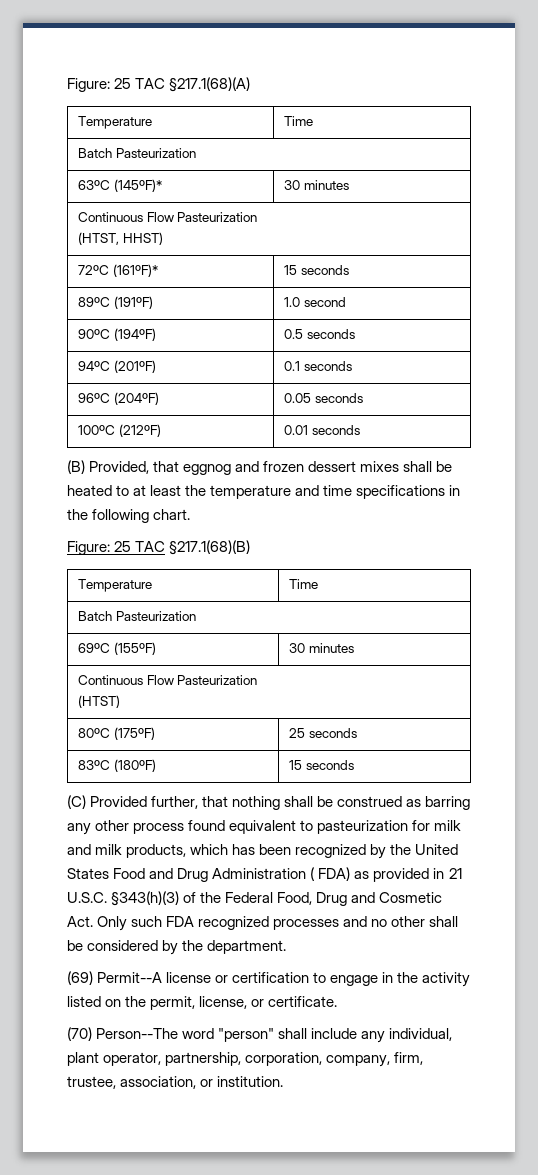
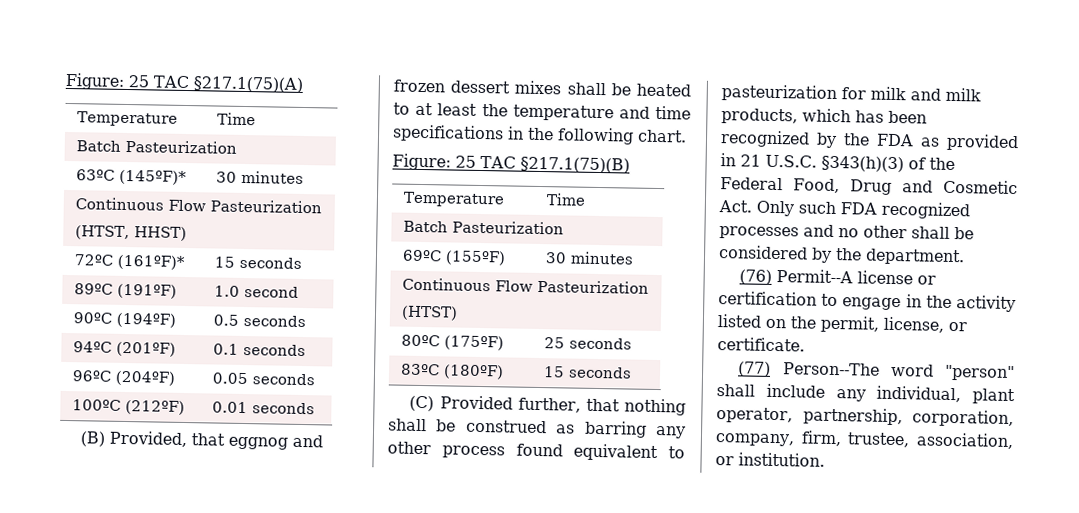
- Figure: 25 TAC §217.1(68)(A)
+ Figure: 25 TAC §217.1(75)(A)
- Figure: 25 TAC §217.1(68)(B)
+ Figure: 25 TAC §217.1(75)(B)
- (C) Provided further, that nothing shall be construed as barring any other process found equivalent to pasteurization for milk and milk products, which has been recognized by the United States Food and Drug Administration ( FDA) as provided in 21 U.S.C. §343(h)(3) of the Federal Food, Drug and Cosmetic Act. Only such FDA recognized processes and no other shall be considered by the department.
+ (C) Provided further, that nothing shall be construed as barring any other process found equivalent to pasteurization for milk and milk products, which has been recognized by the FDA as provided in 21 U.S.C. §343(h)(3) of the Federal Food, Drug and Cosmetic Act. Only such FDA recognized processes and no other shall be considered by the department.
- (69) Permit--A license or certification to engage in the activity listed on the permit, license, or certificate.
+ (76) Permit--A license or certification to engage in the activity listed on the permit, license, or certificate.
- (70) Person--The word "person" shall include any individual, plant operator, partnership, corporation, company, firm, trustee, association, or institution.
+ (77) Person--The word "person" shall include any individual, plant operator, partnership, corporation, company, firm, trustee, association, or institution.

